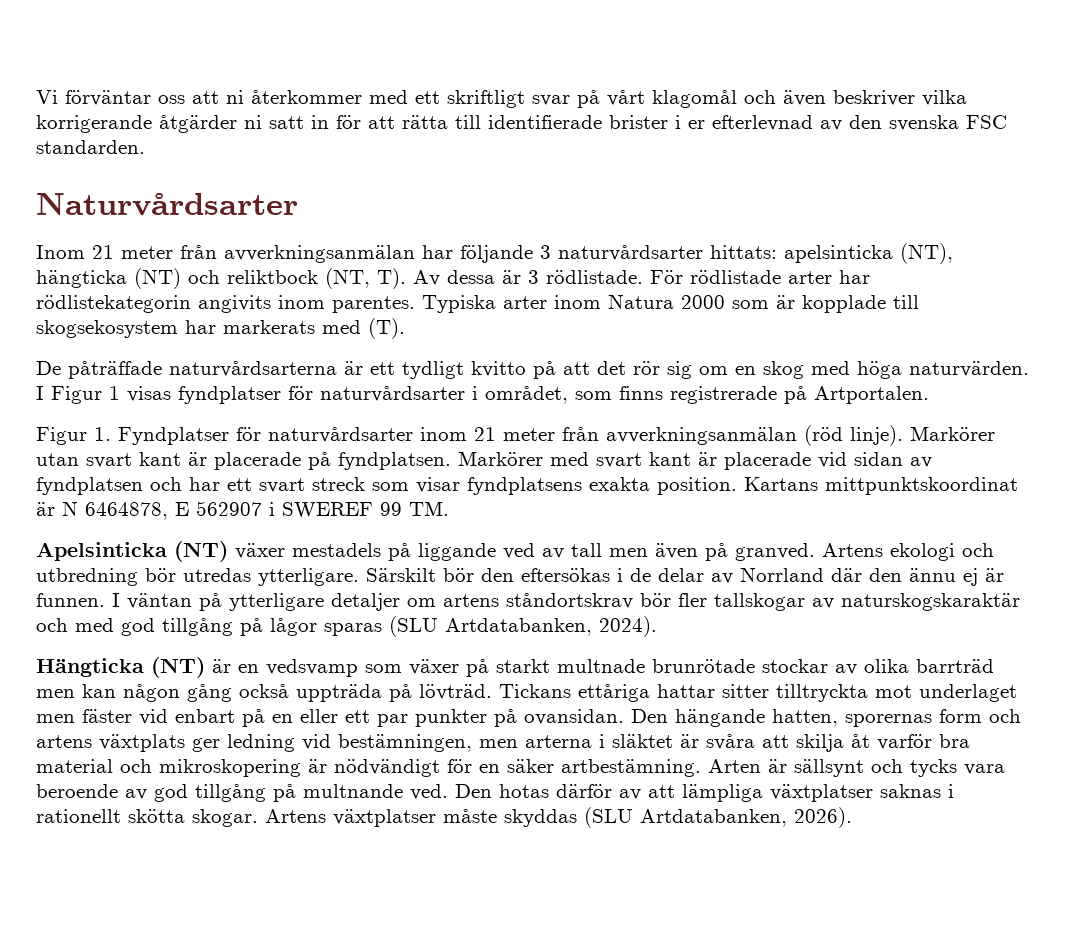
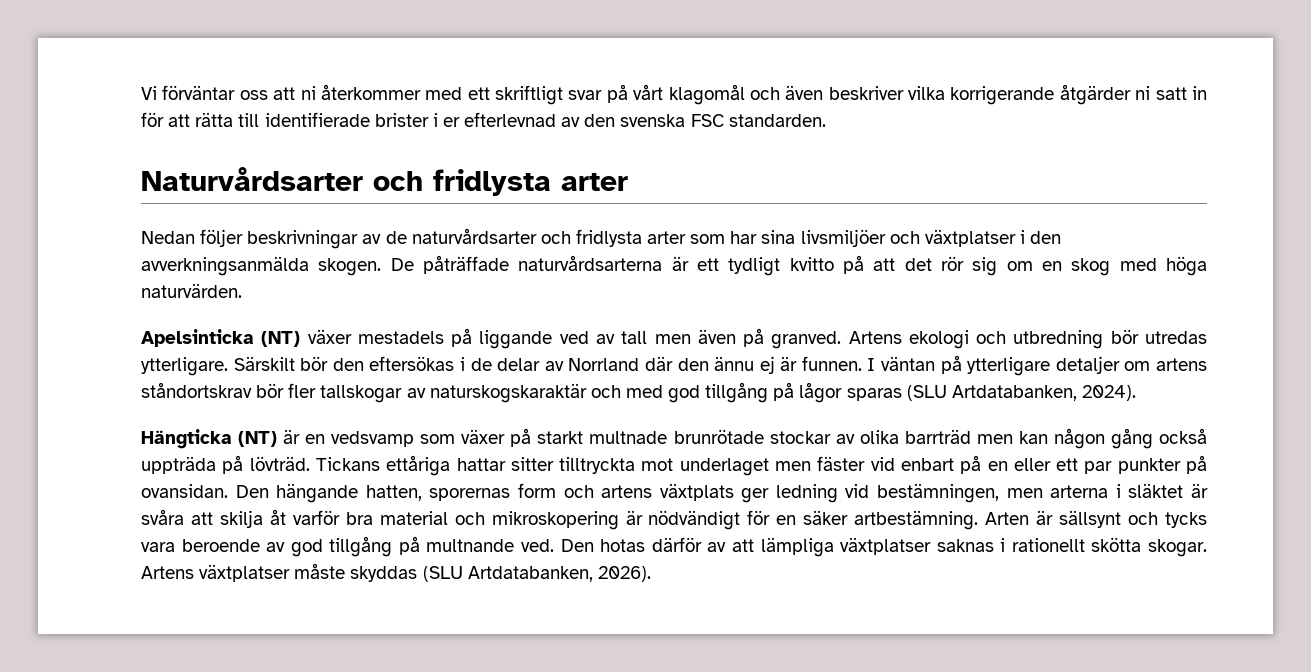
- Naturvårdsarter
- Inom 21 meter från avverkningsanmälan har följande 3 naturvårdsarter hittats: apelsinticka (NT), hängticka (NT) och reliktbock (NT, T). Av dessa är 3 rödlistade. För rödlistade arter har rödlistekategorin angivits inom parentes. Typiska arter inom Natura 2000 som är kopplade till skogsekosystem har markerats med (T).
- De påträffade naturvårdsarterna är ett tydligt kvitto på att det rör sig om en skog med höga naturvärden. I Figur 1 visas fyndplatser för naturvårdsarter i området, som finns registrerade på Artportalen.
- Figur 1. Fyndplatser för naturvårdsarter inom 21 meter från avverkningsanmälan (röd linje). Markörer utan svart kant är placerade på fyndplatsen. Markörer med svart kant är placerade vid sidan av fyndplatsen och har ett svart streck som visar fyndplatsens exakta position. Kartans mittpunktskoordinat är N 6464878, E 562907 i SWEREF 99 TM.
+ Naturvårdsarter och fridlysta arter
+ Nedan följer beskrivningar av de naturvårdsarter och fridlysta arter som har sina livsmiljöer och växtplatser i den avverkningsanmälda skogen. De påträffade naturvårdsarterna är ett tydligt kvitto på att det rör sig om en skog med höga naturvärden.

